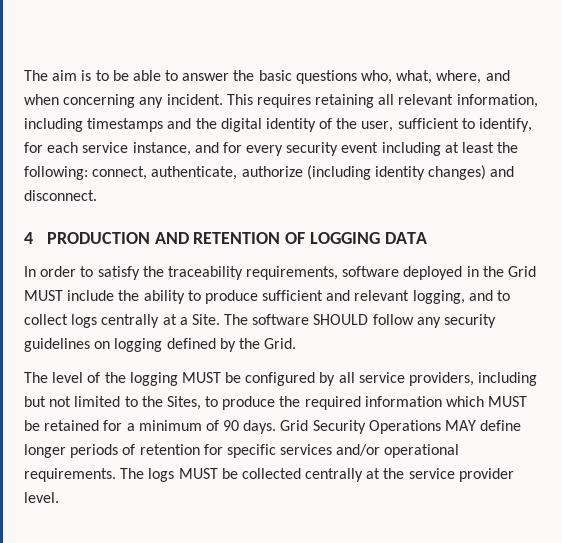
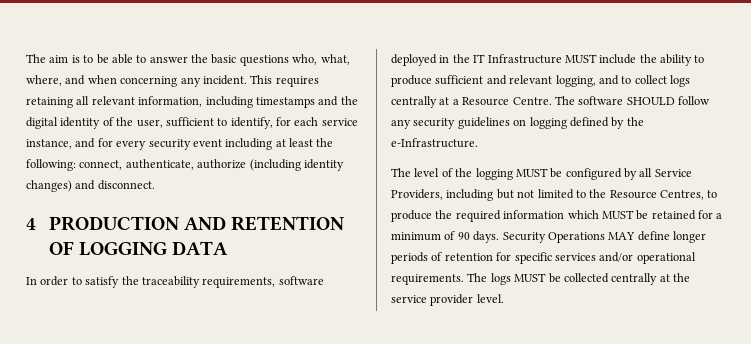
- In order to satisfy the traceability requirements, software deployed in the Grid MUST include the ability to produce sufficient and relevant logging, and to collect logs centrally at a Site.
+ In order to satisfy the traceability requirements, software deployed in the IT Infrastructure MUST include the ability to produce sufficient and relevant logging, and to collect logs centrally at a Resource Centre.
- The software SHOULD follow any security guidelines on logging defined by the Grid.
+ The software SHOULD follow any security guidelines on logging defined by the e-Infrastructure.
- The level of the logging MUST be configured by all service providers, including but not limited to the Sites, to produce the required information which MUST be retained for a minimum of 90 days.
+ The level of the logging MUST be configured by all Service Providers, including but not limited to the Resource Centres, to produce the required information which MUST be retained for a minimum of 90 days.
- Grid Security Operations MAY define longer periods of retention for specific services and/or operational requirements.
+ Security Operations MAY define longer periods of retention for specific services and/or operational requirements.

